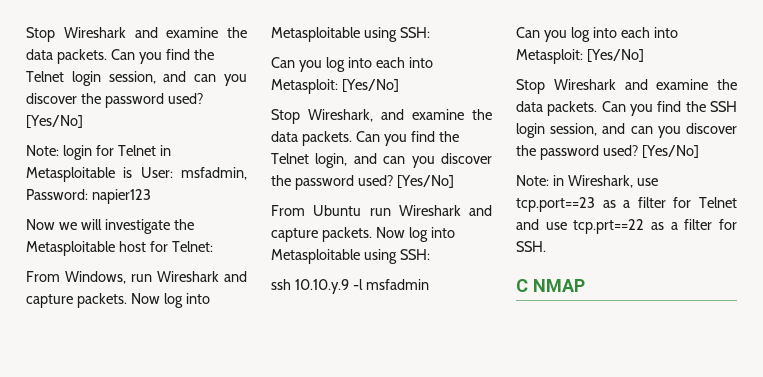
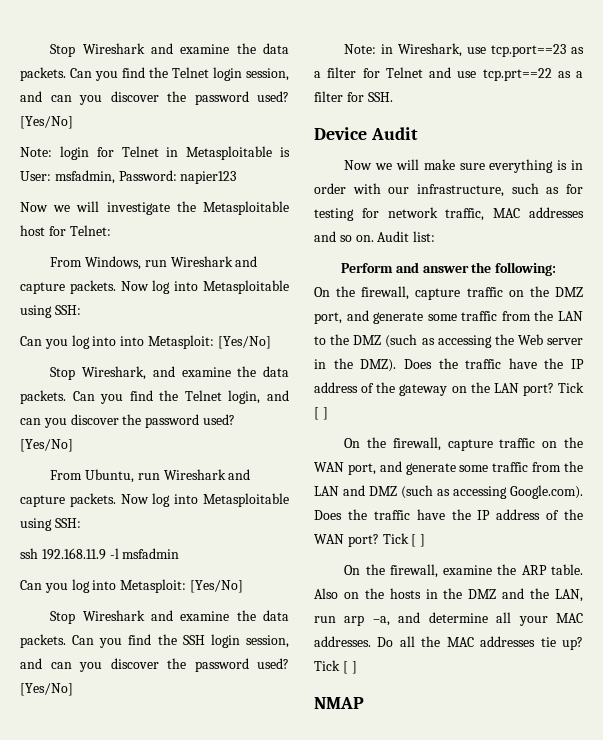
  From Windows, run Wireshark and capture packets. Now log into Metasploitable using SSH:
- Can you log into each into Metasploit: [Yes/No]
+ Can you log into into Metasploit: [Yes/No]
- From Ubuntu run Wireshark and capture packets.
+ From Ubuntu, run Wireshark and capture packets.
- ssh 10.10.y.9 -l msfadmin
- Can you log into each into Metasploit: [Yes/No]
+ ssh 192.168.11.9 -l msfadmin
+ Can you log into Metasploit: [Yes/No]
- C NMAP
+ Device Audit
+ Now we will make sure everything is in order with our infrastructure, such as for testing for network traffic, MAC addresses and so on. Audit list:
+ Perform and answer the following:
+ On the firewall, capture traffic on the DMZ port, and generate some traffic from the LAN to the DMZ (such as accessing the Web server in the DMZ). Does the traffic have the IP address of the gateway on the LAN port? Tick [ ]
+ On the firewall, capture traffic on the WAN port, and generate some traffic from the LAN and DMZ (such as accessing Google.com). Does the traffic have the IP address of the WAN port? Tick [ ]
+ On the firewall, examine the ARP table. Also on the hosts in the DMZ and the LAN, run arp –a, and determine all your MAC addresses. Do all the MAC addresses tie up? Tick [ ]
+ NMAP

